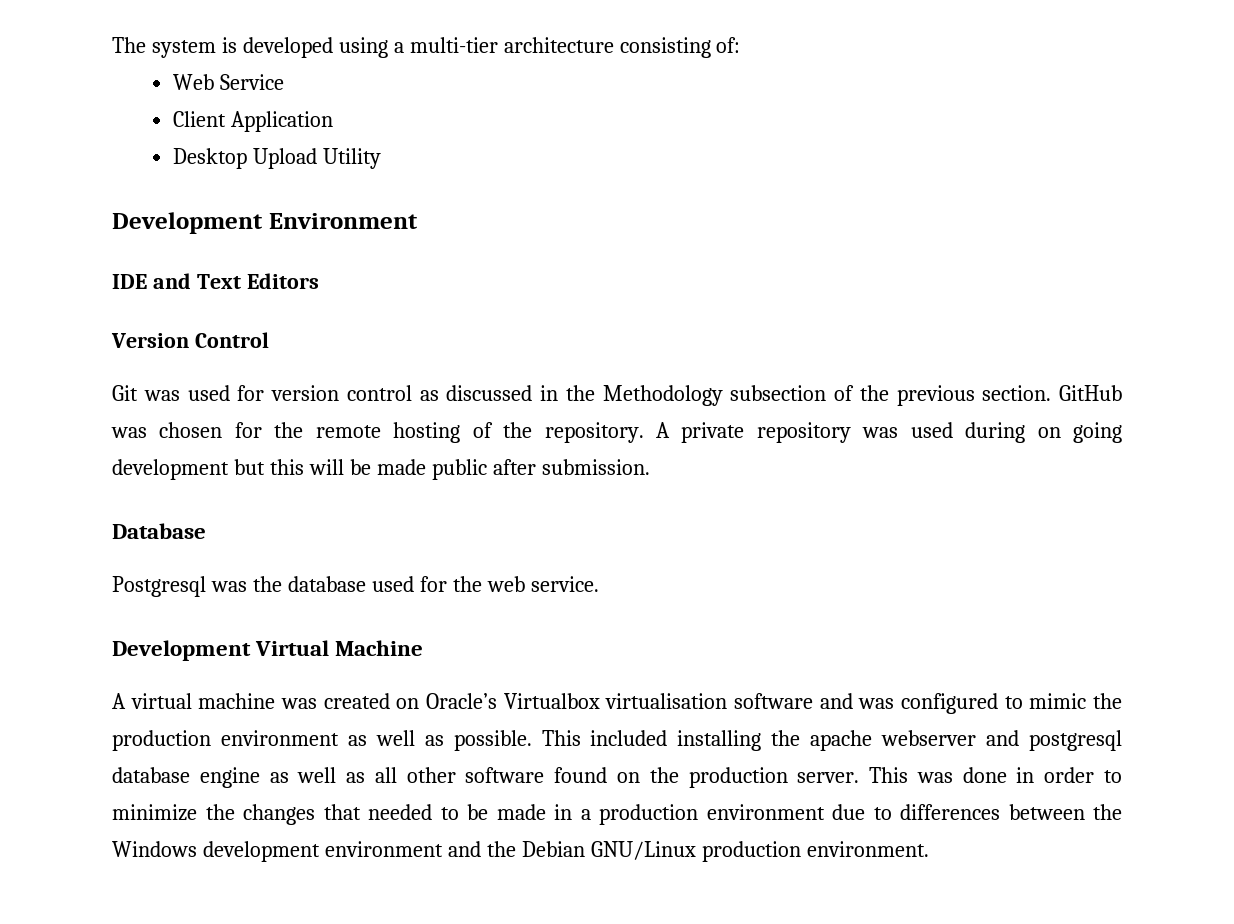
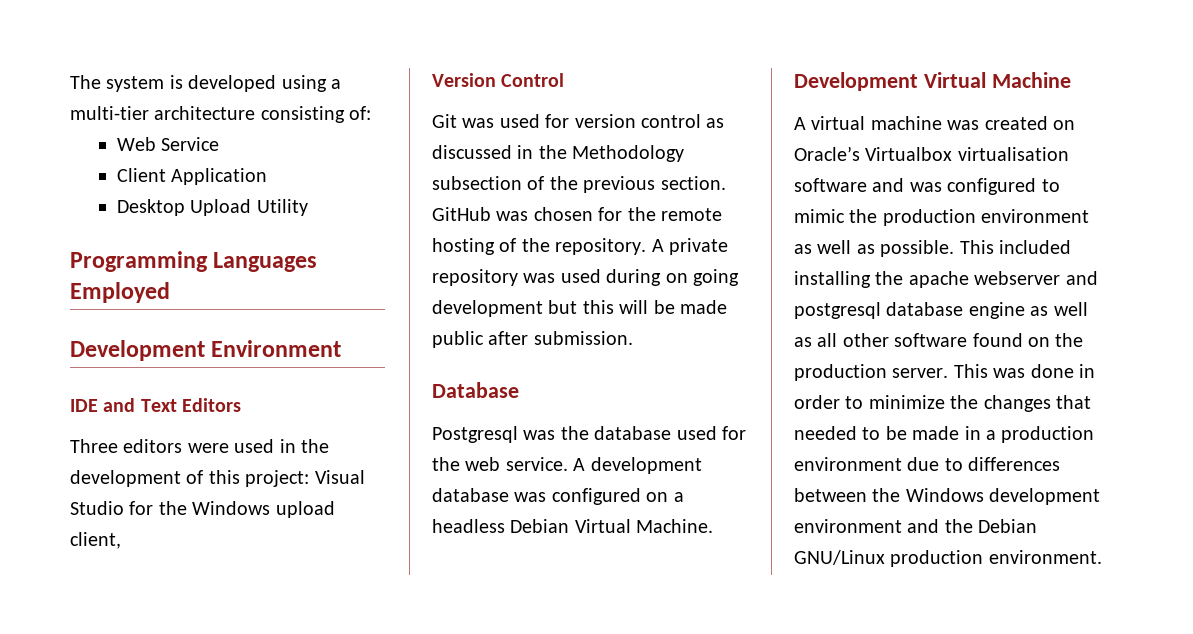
+ Programming Languages Employed
+ Three editors were used in the development of this project: Visual Studio for the Windows upload client,
+ A development database was configured on a headless Debian Virtual Machine.

